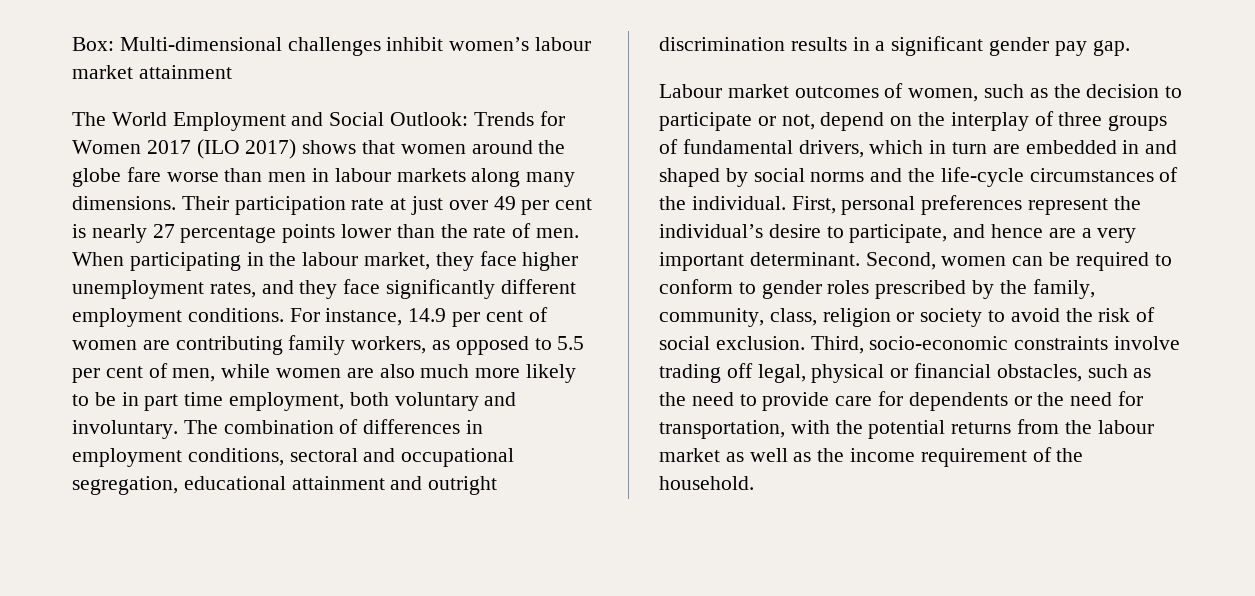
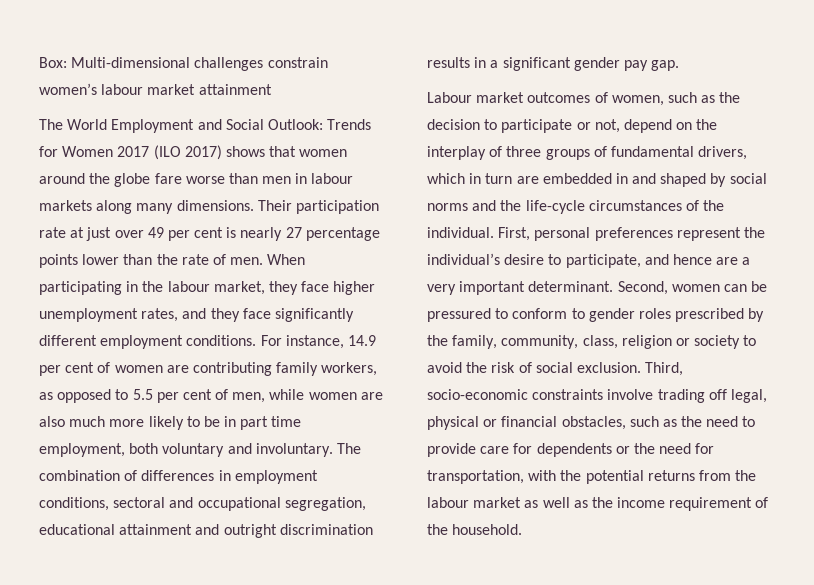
- Box: Multi-dimensional challenges inhibit women’s labour market attainment
+ Box: Multi-dimensional challenges constrain women’s labour market attainment
- Second, women can be required to conform to gender roles prescribed by the family, community, class, religion or society to avoid the risk of social exclusion.
+ Second, women can be pressured to conform to gender roles prescribed by the family, community, class, religion or society to avoid the risk of social exclusion.

